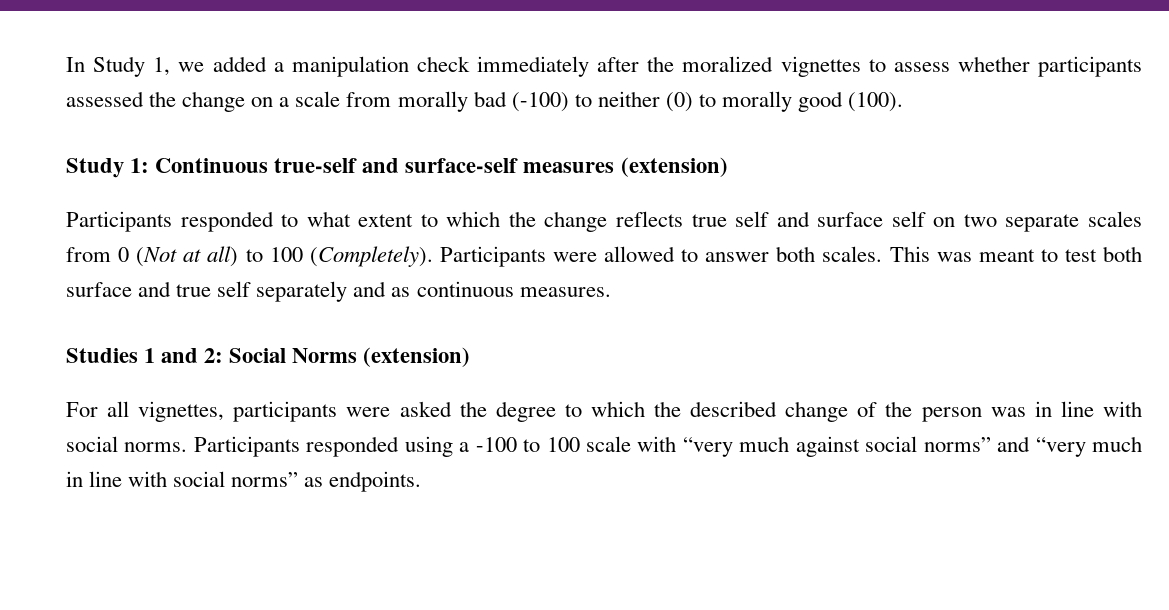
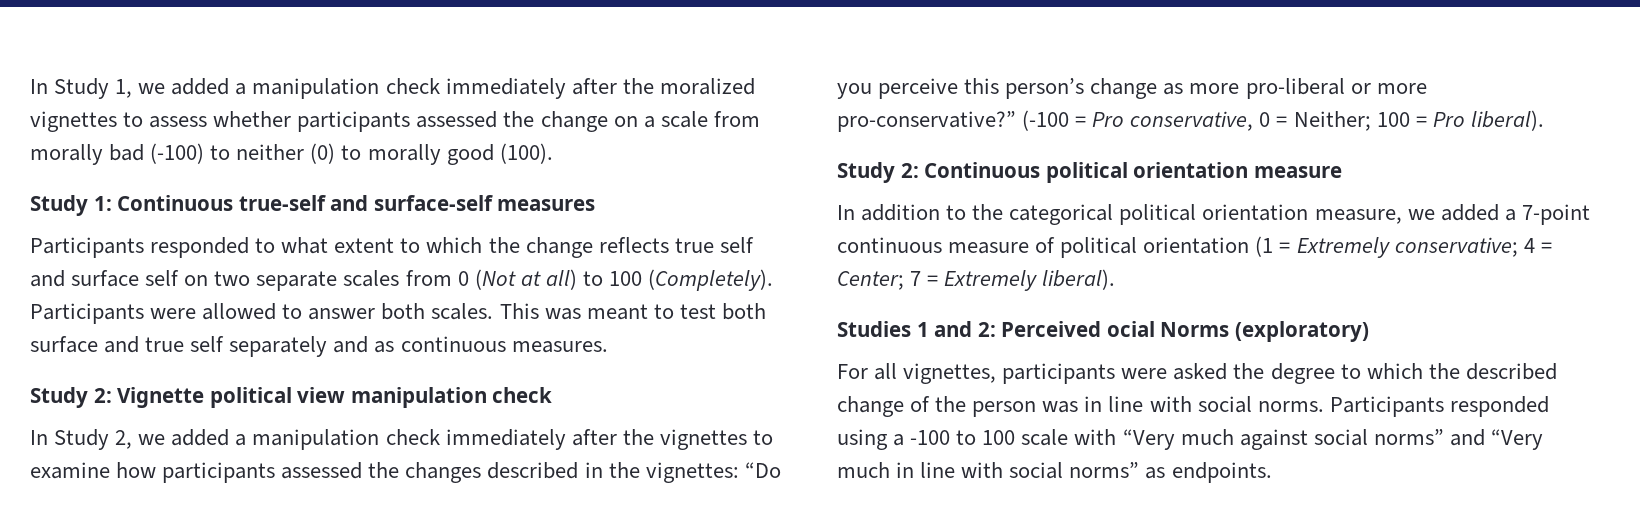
- Study 1: Continuous true-self and surface-self measures (extension)
+ Study 1: Continuous true-self and surface-self measures
+ Study 2: Vignette political view manipulation check
+ In Study 2, we added a manipulation check immediately after the vignettes to examine how participants assessed the changes described in the vignettes: “Do you perceive this person’s change as more pro-liberal or more pro-conservative?” (-100 = Pro conservative, 0 = Neither; 100 = Pro liberal).
+ Study 2: Continuous political orientation measure
+ In addition to the categorical political orientation measure, we added a 7-point continuous measure of political orientation (1 = Extremely conservative; 4 = Center; 7 = Extremely liberal).
- Studies 1 and 2: Social Norms (extension)
+ Studies 1 and 2: Perceived ocial Norms (exploratory)
- Participants responded using a -100 to 100 scale with “very much against social norms” and “very much in line with social norms” as endpoints.
+ Participants responded using a -100 to 100 scale with “Very much against social norms” and “Very much in line with social norms” as endpoints.

